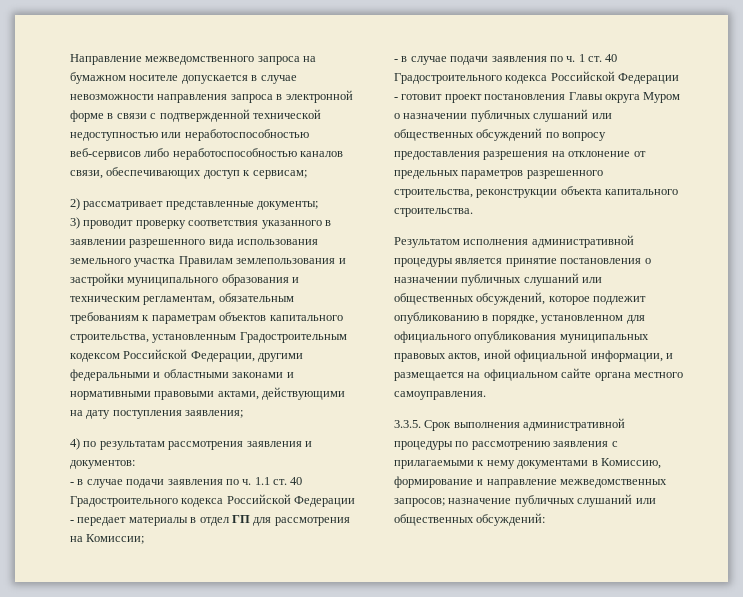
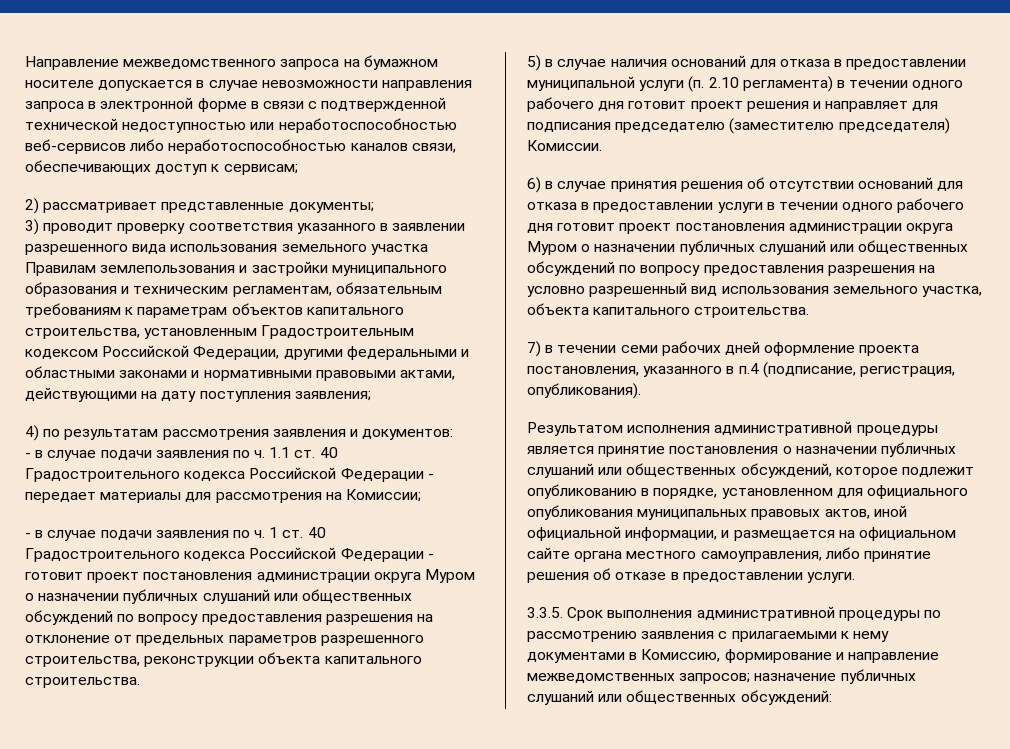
- - в случае подачи заявления по ч. 1.1 ст. 40 Градостроительного кодекса Российской Федерации - передает материалы в отдел ГП для рассмотрения на Комиссии;
+ - в случае подачи заявления по ч. 1.1 ст. 40 Градостроительного кодекса Российской Федерации - передает материалы для рассмотрения на Комиссии;
- - в случае подачи заявления по ч. 1 ст. 40 Градостроительного кодекса Российской Федерации - готовит проект постановления Главы округа Муром о назначении публичных слушаний или общественных обсуждений по вопросу предоставления разрешения на отклонение от предельных параметров разрешенного строительства, реконструкции объекта капитального строительства.
+ - в случае подачи заявления по ч. 1 ст. 40 Градостроительного кодекса Российской Федерации - готовит проект постановления администрации округа Муром о назначении публичных слушаний или общественных обсуждений по вопросу предоставления разрешения на отклонение от предельных параметров разрешенного строительства, реконструкции объекта капитального строительства.
+ 5) в случае наличия оснований для отказа в предоставлении муниципальной услуги (п. 2.10 регламента) в течении одного рабочего дня готовит проект решения и направляет для подписания председателю (заместителю председателя) Комиссии.
+ 6) в случае принятия решения об отсутствии оснований для отказа в предоставлении услуги в течении одного рабочего дня готовит проект постановления администрации округа Муром о назначении публичных слушаний или общественных обсуждений по вопросу предоставления разрешения на условно разрешенный вид использования земельного участка, объекта капитального строительства.
+ 7) в течении семи рабочих дней оформление проекта постановления, указанного в п.4 (подписание, регистрация, опубликования).
- Результатом исполнения административной процедуры является принятие постановления о назначении публичных слушаний или общественных обсуждений, которое подлежит опубликованию в порядке, установленном для официального опубликования муниципальных правовых актов, иной официальной информации, и размещается на официальном сайте органа местного самоуправления.
+ Результатом исполнения административной процедуры является принятие постановления о назначении публичных слушаний или общественных обсуждений, которое подлежит опубликованию в порядке, установленном для официального опубликования муниципальных правовых актов, иной официальной информации, и размещается на официальном сайте органа местного самоуправления, либо принятие решения об отказе в предоставлении услуги.

